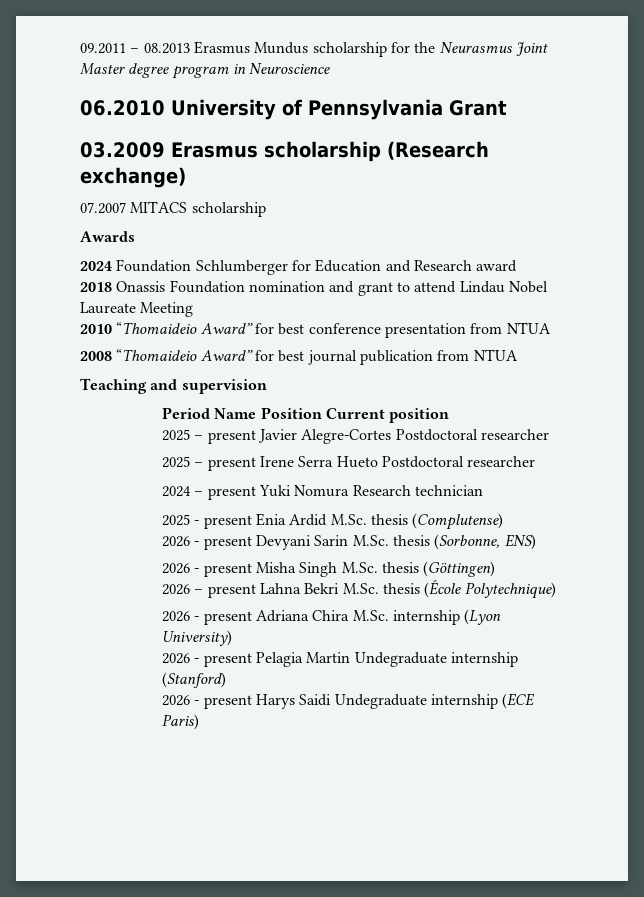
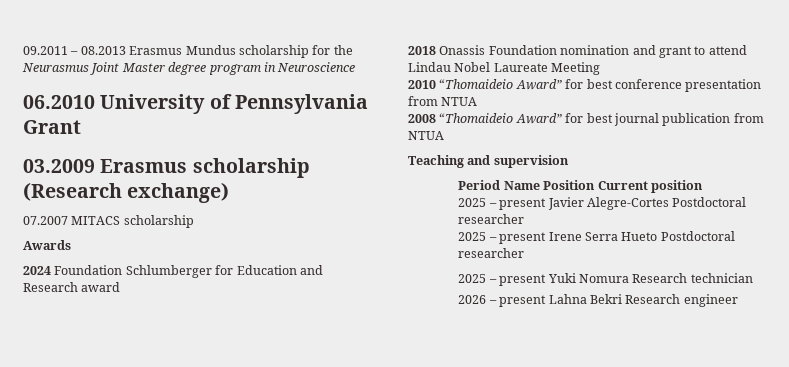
- 2024 – present Yuki Nomura Research technician
+ 2025 – present Yuki Nomura Research technician
- 2025 - present Enia Ardid M.Sc. thesis (Complutense)
- 2026 - present Devyani Sarin M.Sc. thesis (Sorbonne, ENS)
- 2026 - present Misha Singh M.Sc. thesis (Göttingen)
- 2026 – present Lahna Bekri M.Sc. thesis (École Polytechnique)
- 2026 - present Adriana Chira M.Sc. internship (Lyon University)
- 2026 - present Pelagia Martin Undegraduate internship (Stanford)
- 2026 - present Harys Saidi Undegraduate internship (ECE Paris)
+ 2026 – present Lahna Bekri Research engineer

